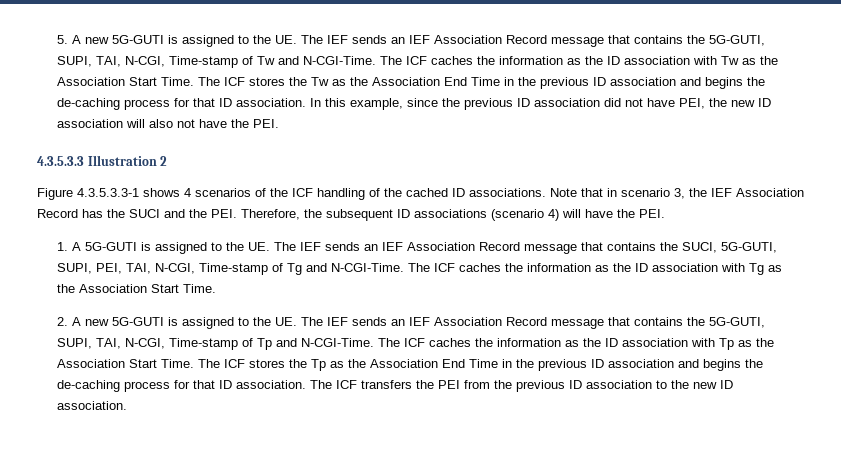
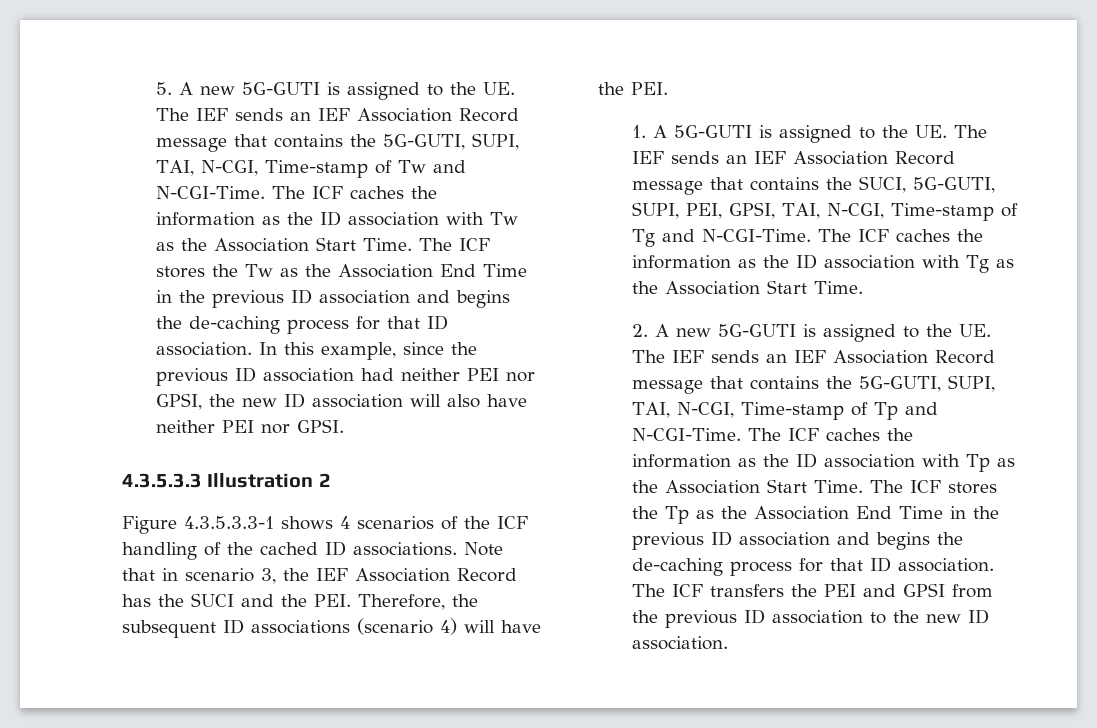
- In this example, since the previous ID association did not have PEI, the new ID association will also not have the PEI.
+ In this example, since the previous ID association had neither PEI nor GPSI, the new ID association will also have neither PEI nor GPSI.
- 1. A 5G-GUTI is assigned to the UE. The IEF sends an IEF Association Record message that contains the SUCI, 5G-GUTI, SUPI, PEI, TAI, N-CGI, Time-stamp of Tg and N-CGI-Time.
+ 1. A 5G-GUTI is assigned to the UE. The IEF sends an IEF Association Record message that contains the SUCI, 5G-GUTI, SUPI, PEI, GPSI, TAI, N-CGI, Time-stamp of Tg and N-CGI-Time.
- The ICF transfers the PEI from the previous ID association to the new ID association.
+ The ICF transfers the PEI and GPSI from the previous ID association to the new ID association.

